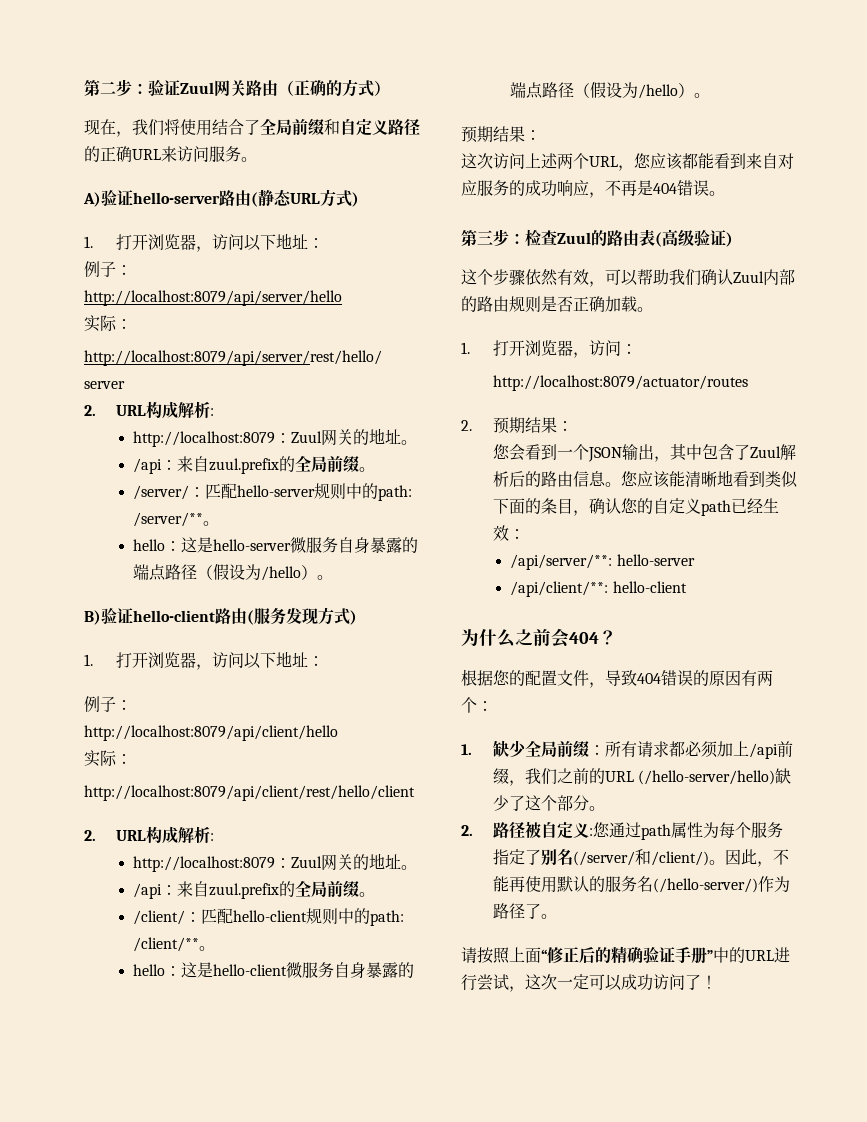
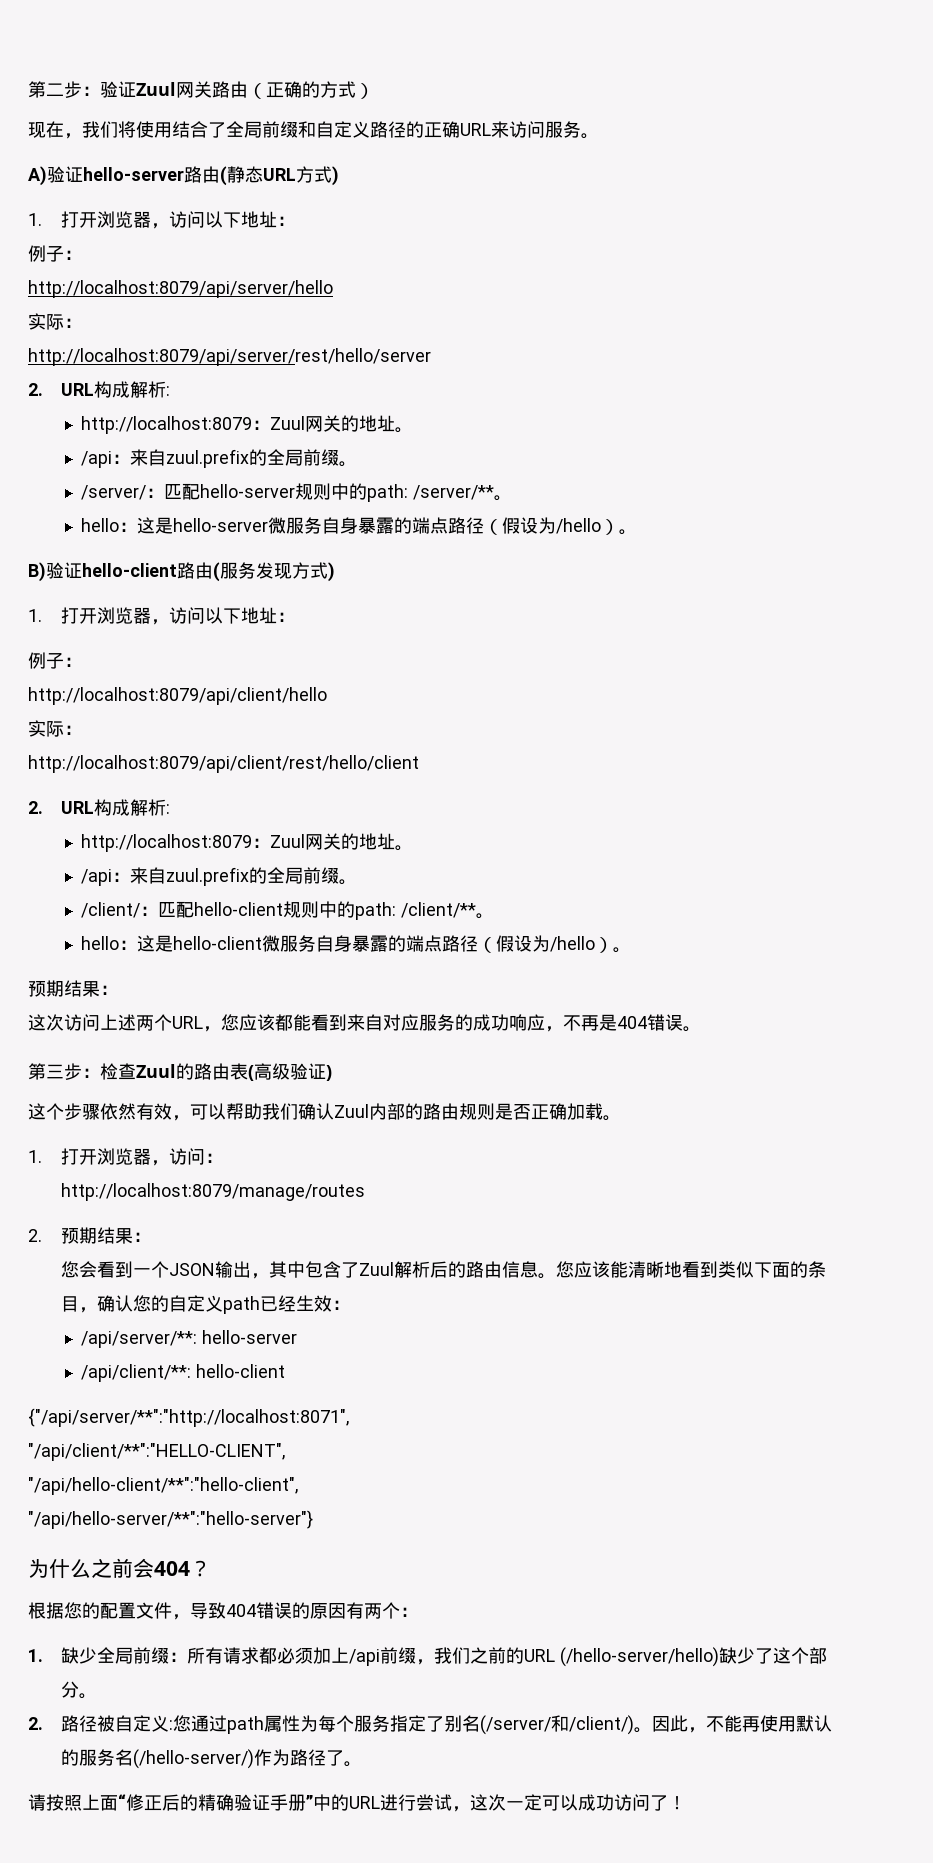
- http://localhost:8079/actuator/routes
+ http://localhost:8079/manage/routes
+ {"/api/server/**":"http://localhost:8071",
+ "/api/client/**":"HELLO-CLIENT",
+ "/api/hello-client/**":"hello-client",
+ "/api/hello-server/**":"hello-server"}

